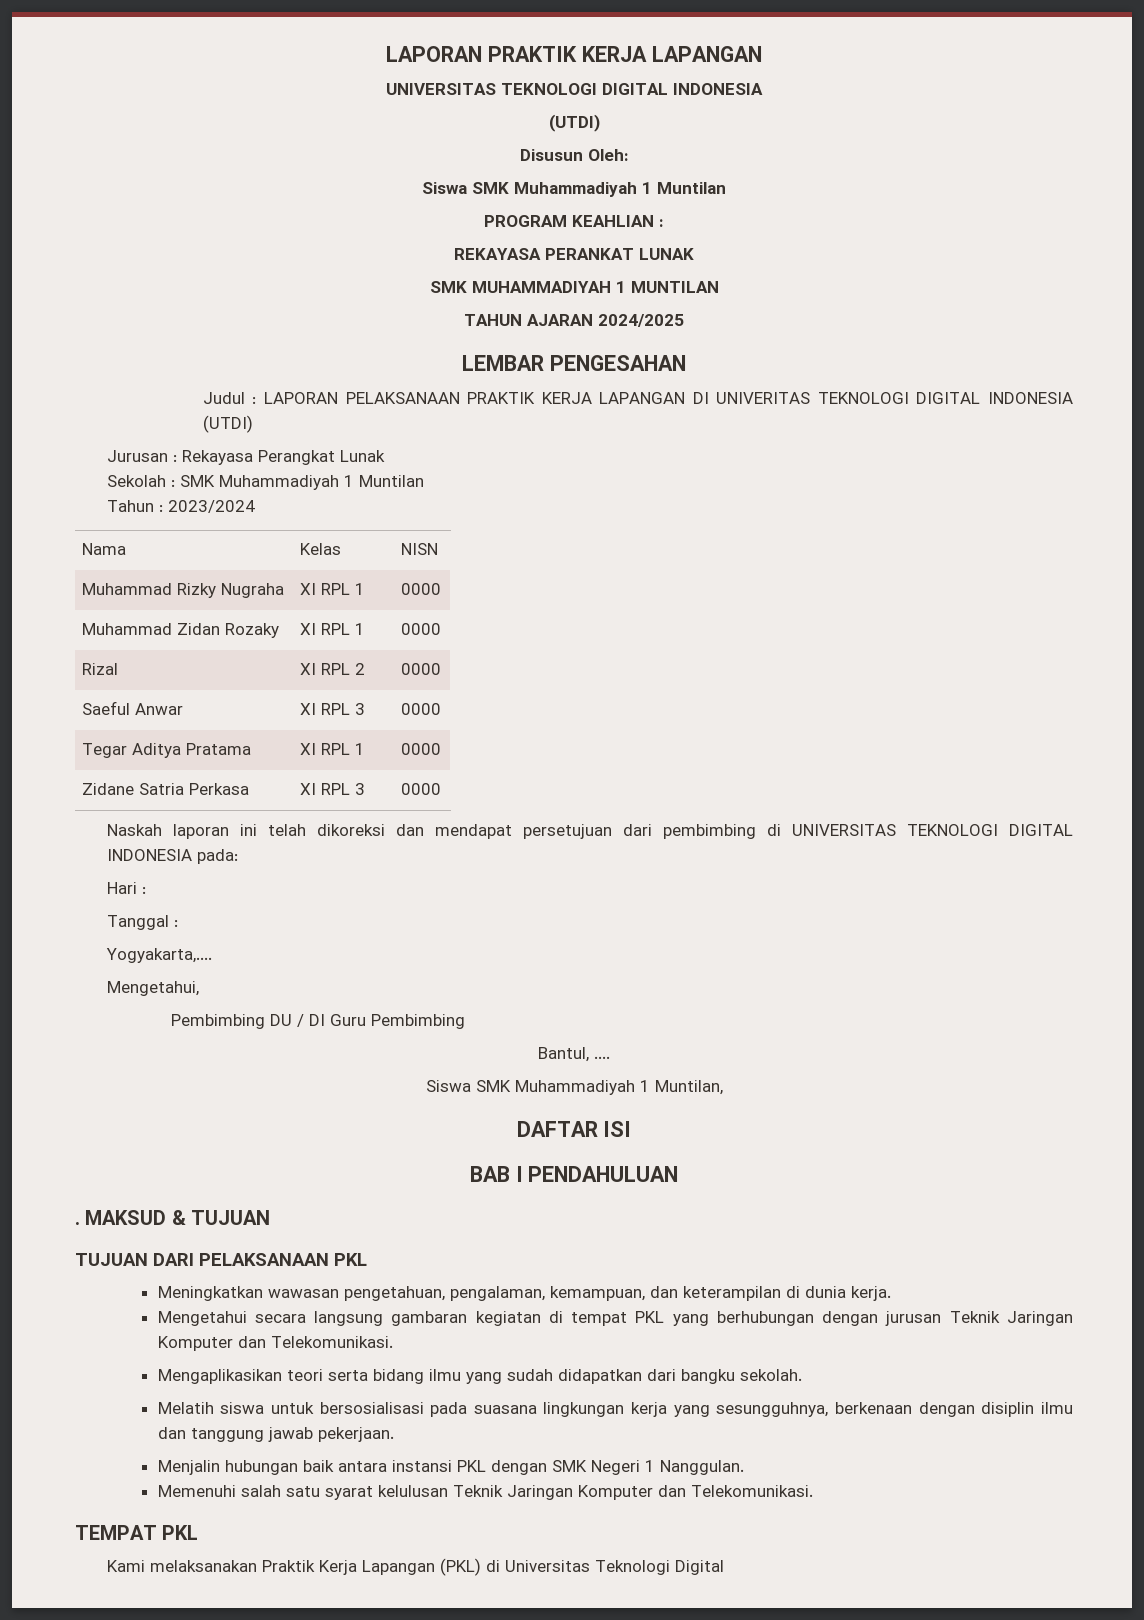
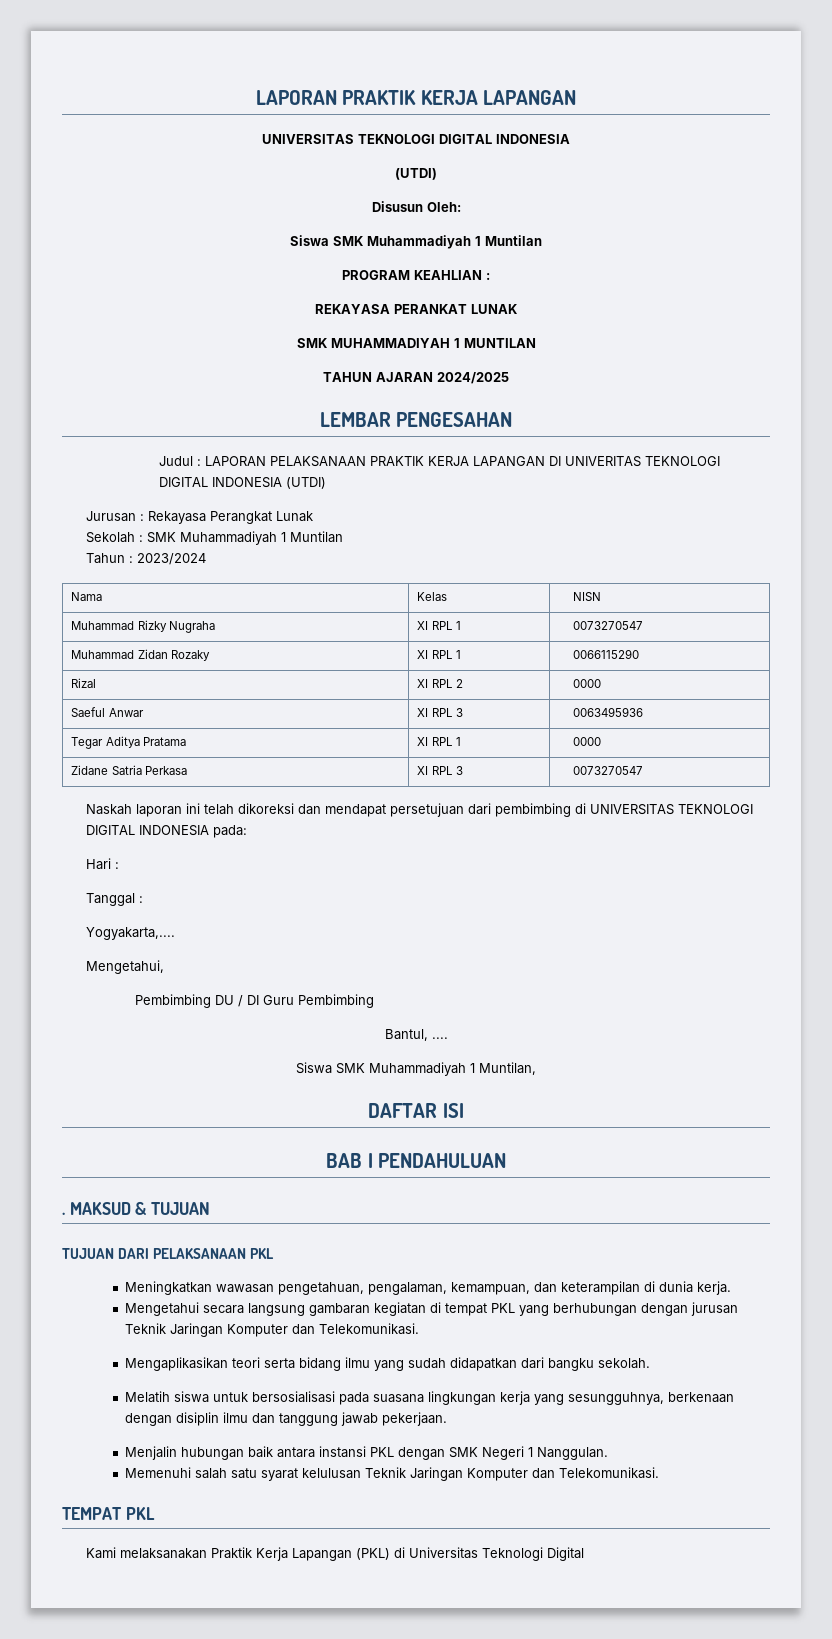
- Muhammad Rizky Nugraha | XI RPL 1 | 0000
+ Muhammad Rizky Nugraha | XI RPL 1 | 0073270547
- Muhammad Zidan Rozaky | XI RPL 1 | 0000
+ Muhammad Zidan Rozaky | XI RPL 1 | 0066115290
- Saeful Anwar | XI RPL 3 | 0000
+ Saeful Anwar | XI RPL 3 | 0063495936
- Zidane Satria Perkasa | XI RPL 3 | 0000
+ Zidane Satria Perkasa | XI RPL 3 | 0073270547

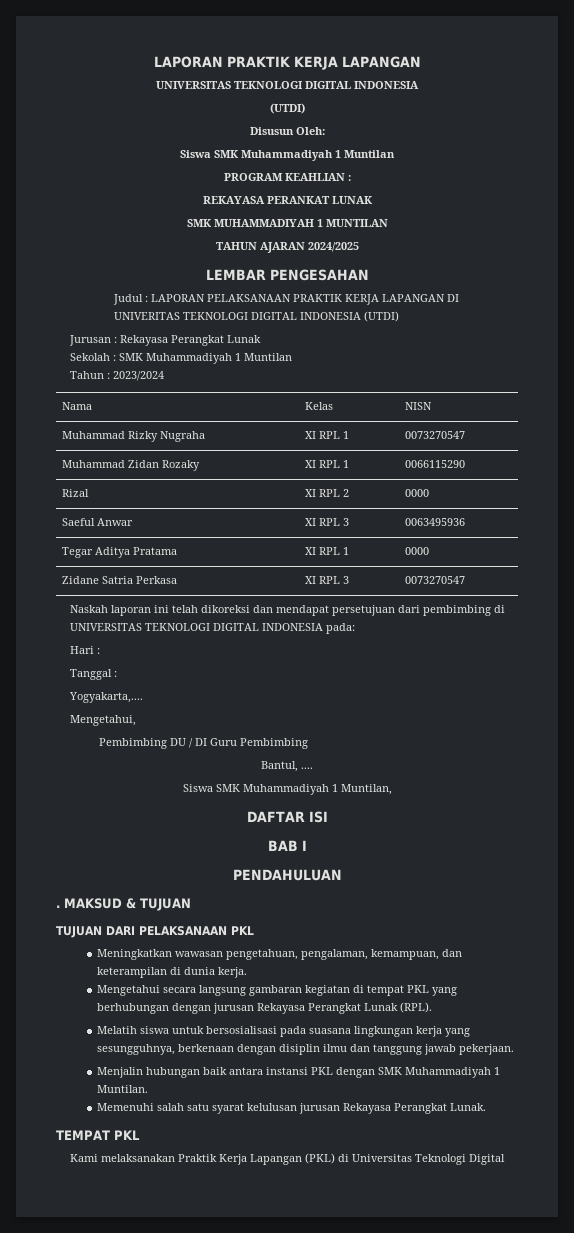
- BAB I PENDAHULUAN
+ BAB I
+ PENDAHULUAN
- Mengetahui secara langsung gambaran kegiatan di tempat PKL yang berhubungan dengan jurusan Teknik Jaringan Komputer dan Telekomunikasi.
- Mengaplikasikan teori serta bidang ilmu yang sudah didapatkan dari bangku sekolah.
+ Mengetahui secara langsung gambaran kegiatan di tempat PKL yang berhubungan dengan jurusan Rekayasa Perangkat Lunak (RPL).
- Menjalin hubungan baik antara instansi PKL dengan SMK Negeri 1 Nanggulan.
+ Menjalin hubungan baik antara instansi PKL dengan SMK Muhammadiyah 1 Muntilan.
- Memenuhi salah satu syarat kelulusan Teknik Jaringan Komputer dan Telekomunikasi.
+ Memenuhi salah satu syarat kelulusan jurusan Rekayasa Perangkat Lunak.

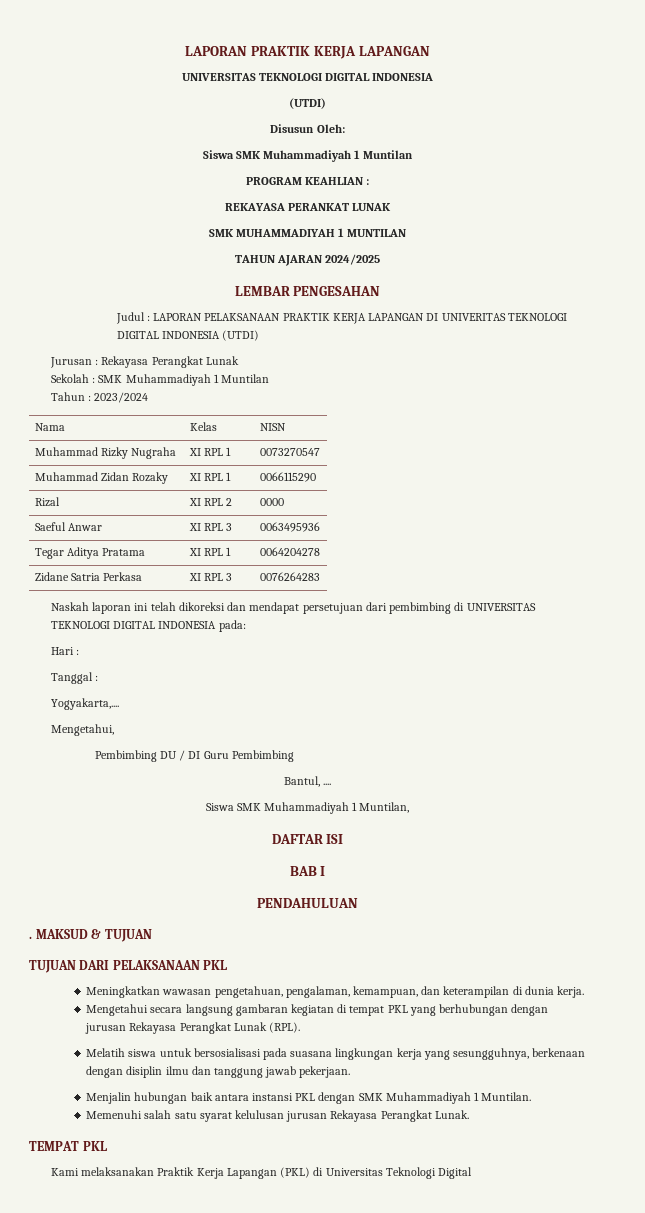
- Tegar Aditya Pratama | XI RPL 1 | 0000
+ Tegar Aditya Pratama | XI RPL 1 | 0064204278
- Zidane Satria Perkasa | XI RPL 3 | 0073270547
+ Zidane Satria Perkasa | XI RPL 3 | 0076264283

